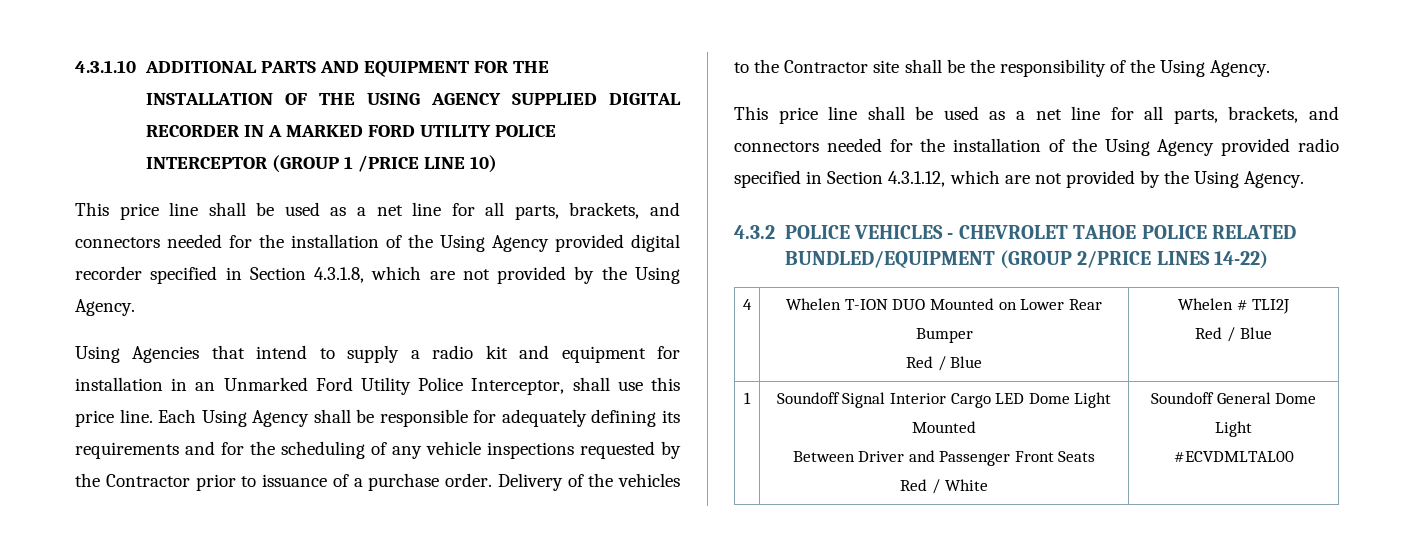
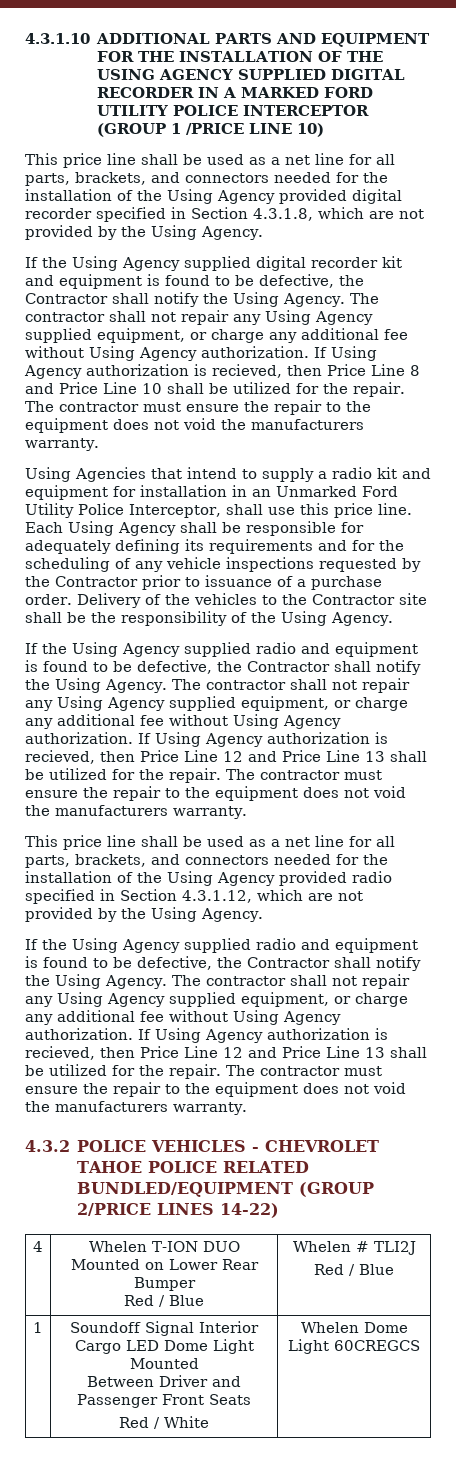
+ If the Using Agency supplied digital recorder kit and equipment is found to be defective, the Contractor shall notify the Using Agency. The contractor shall not repair any Using Agency supplied equipment, or charge any additional fee without Using Agency authorization. If Using Agency authorization is recieved, then Price Line 8 and Price Line 10 shall be utilized for the repair. The contractor must ensure the repair to the equipment does not void the manufacturers warranty.
  Delivery of the vehicles to the Contractor site shall be the responsibility of the Using Agency.
+ If the Using Agency supplied radio and equipment is found to be defective, the Contractor shall notify the Using Agency. The contractor shall not repair any Using Agency supplied equipment, or charge any additional fee without Using Agency authorization. If Using Agency authorization is recieved, then Price Line 12 and Price Line 13 shall be utilized for the repair. The contractor must ensure the repair to the equipment does not void the manufacturers warranty.
  This price line shall be used as a net line for all parts, brackets, and connectors needed for the installation of the Using Agency provided radio specified in Section 4.3.1.12, which are not provided by the Using Agency.
+ If the Using Agency supplied radio and equipment is found to be defective, the Contractor shall notify the Using Agency. The contractor shall not repair any Using Agency supplied equipment, or charge any additional fee without Using Agency authorization. If Using Agency authorization is recieved, then Price Line 12 and Price Line 13 shall be utilized for the repair. The contractor must ensure the repair to the equipment does not void the manufacturers warranty.
  1 | Soundoff Signal Interior Cargo LED Dome Light Mounted
  Between Driver and Passenger Front Seats
- Red / White | Soundoff General Dome Light
- #ECVDMLTAL00
+ Red / White | Whelen Dome Light 60CREGCS

